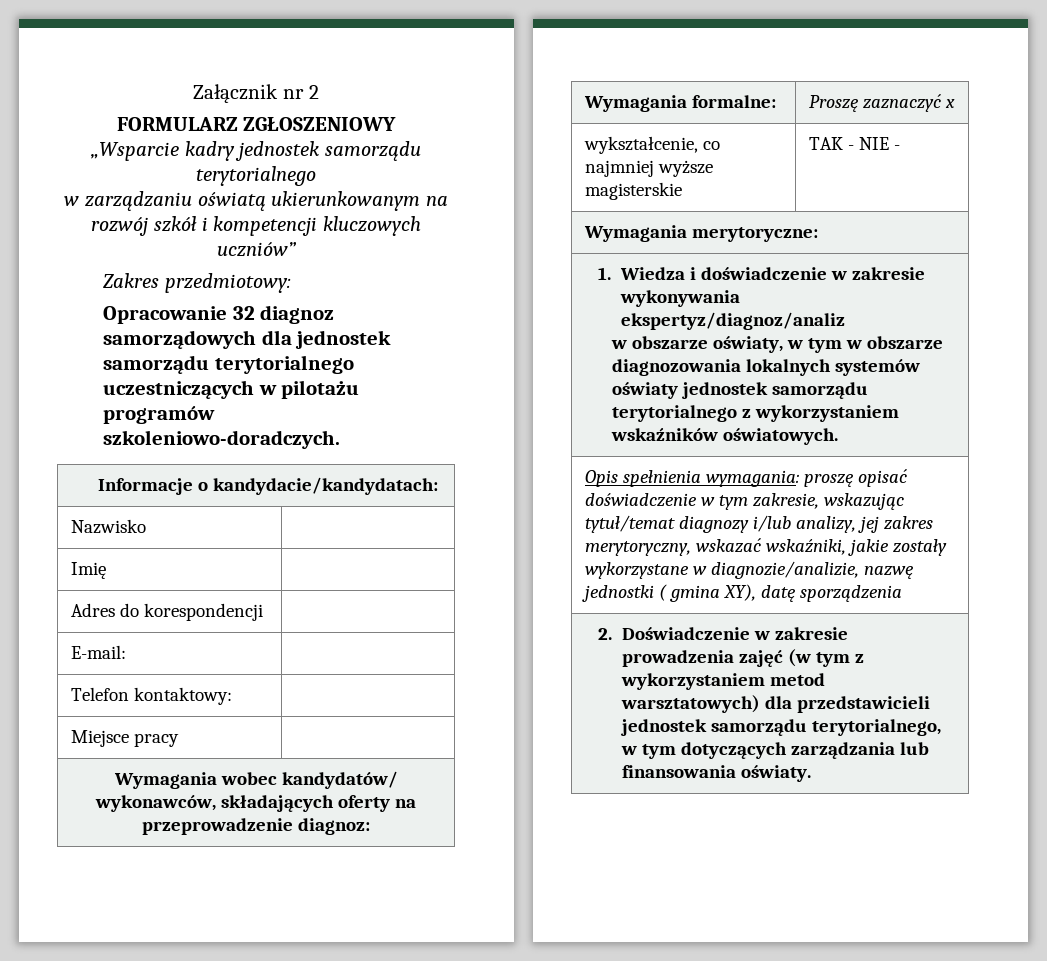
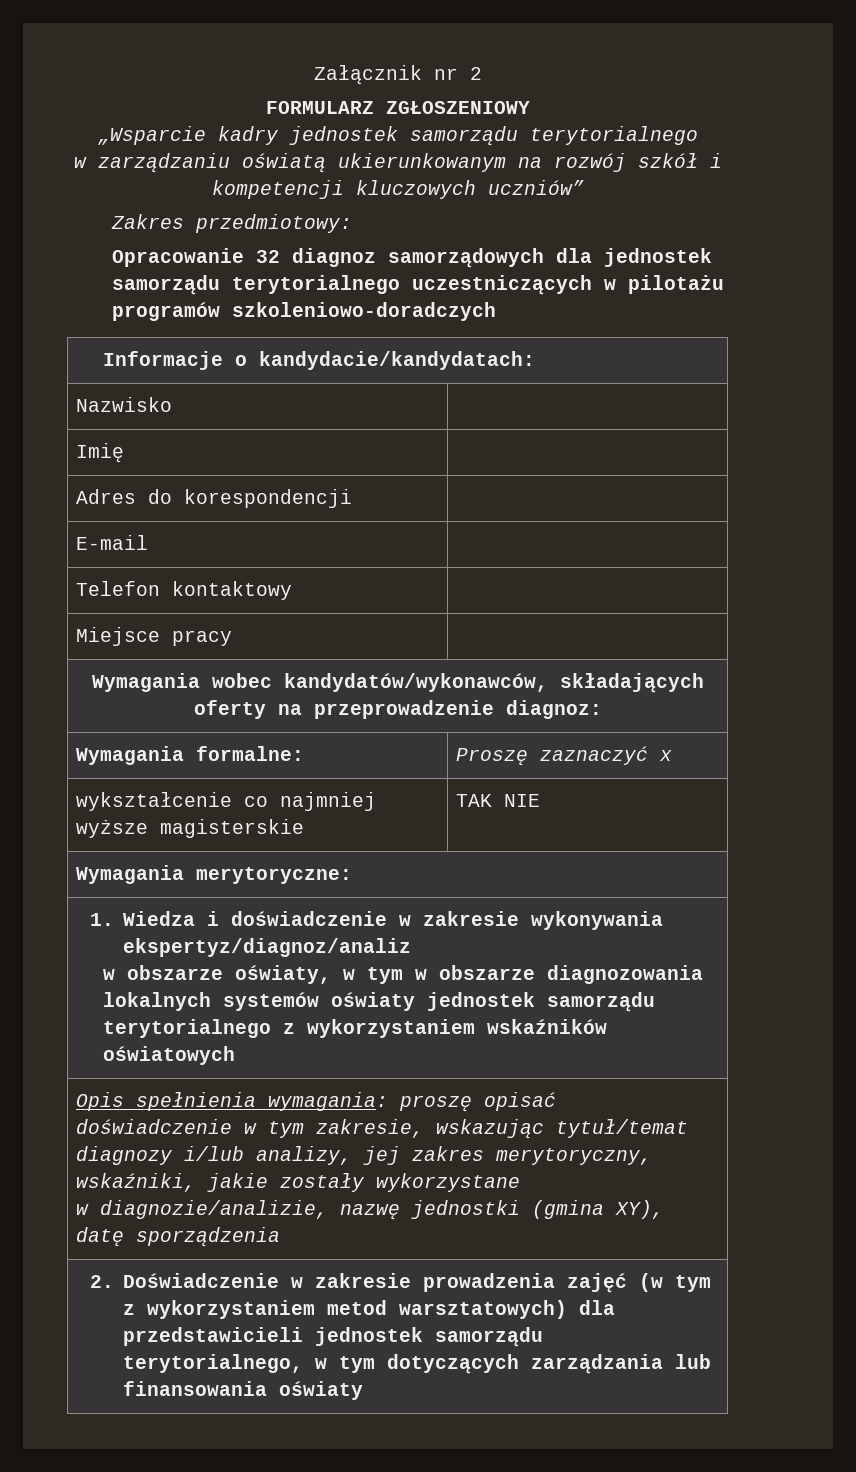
- Opracowanie 32 diagnoz samorządowych dla jednostek samorządu terytorialnego uczestniczących w pilotażu programów szkoleniowo-doradczych.
+ Opracowanie 32 diagnoz samorządowych dla jednostek samorządu terytorialnego uczestniczących w pilotażu programów szkoleniowo-doradczych
- E-mail: |
+ E-mail |
- Telefon kontaktowy: |
+ Telefon kontaktowy |
- Wymagania wobec kandydatów/ wykonawców, składających oferty na przeprowadzenie diagnoz:
+ Wymagania wobec kandydatów/wykonawców, składających oferty na przeprowadzenie diagnoz:
- wykształcenie, co najmniej wyższe magisterskie | TAK - NIE -
+ wykształcenie co najmniej wyższe magisterskie | TAK NIE
  1. Wiedza i doświadczenie w zakresie wykonywania ekspertyz/diagnoz/analiz
- w obszarze oświaty, w tym w obszarze diagnozowania lokalnych systemów oświaty jednostek samorządu terytorialnego z wykorzystaniem wskaźników oświatowych.
+ w obszarze oświaty, w tym w obszarze diagnozowania lokalnych systemów oświaty jednostek samorządu terytorialnego z wykorzystaniem wskaźników oświatowych
- Opis spełnienia wymagania: proszę opisać doświadczenie w tym zakresie, wskazując tytuł/temat diagnozy i/lub analizy, jej zakres merytoryczny, wskazać wskaźniki, jakie zostały wykorzystane w diagnozie/analizie, nazwę jednostki ( gmina XY), datę sporządzenia
+ Opis spełnienia wymagania: proszę opisać doświadczenie w tym zakresie, wskazując tytuł/temat diagnozy i/lub analizy, jej zakres merytoryczny, wskaźniki, jakie zostały wykorzystane
+ w diagnozie/analizie, nazwę jednostki (gmina XY), datę sporządzenia
- 2. Doświadczenie w zakresie prowadzenia zajęć (w tym z wykorzystaniem metod warsztatowych) dla przedstawicieli jednostek samorządu terytorialnego, w tym dotyczących zarządzania lub finansowania oświaty.
+ 2. Doświadczenie w zakresie prowadzenia zajęć (w tym z wykorzystaniem metod warsztatowych) dla przedstawicieli jednostek samorządu terytorialnego, w tym dotyczących zarządzania lub finansowania oświaty

